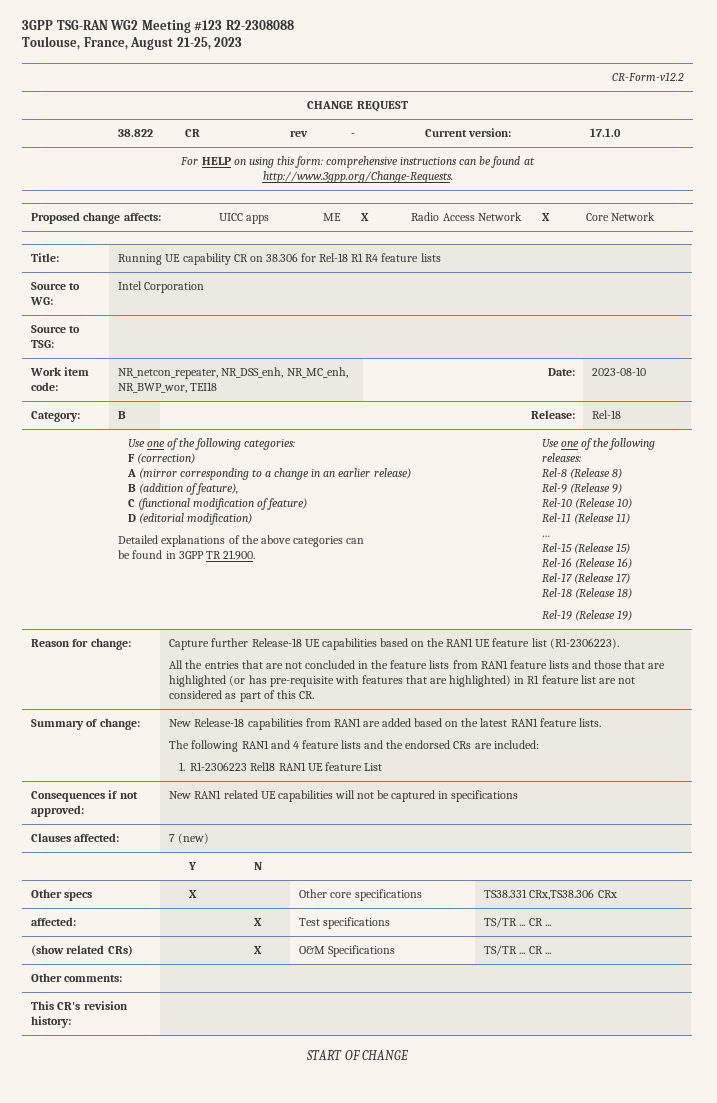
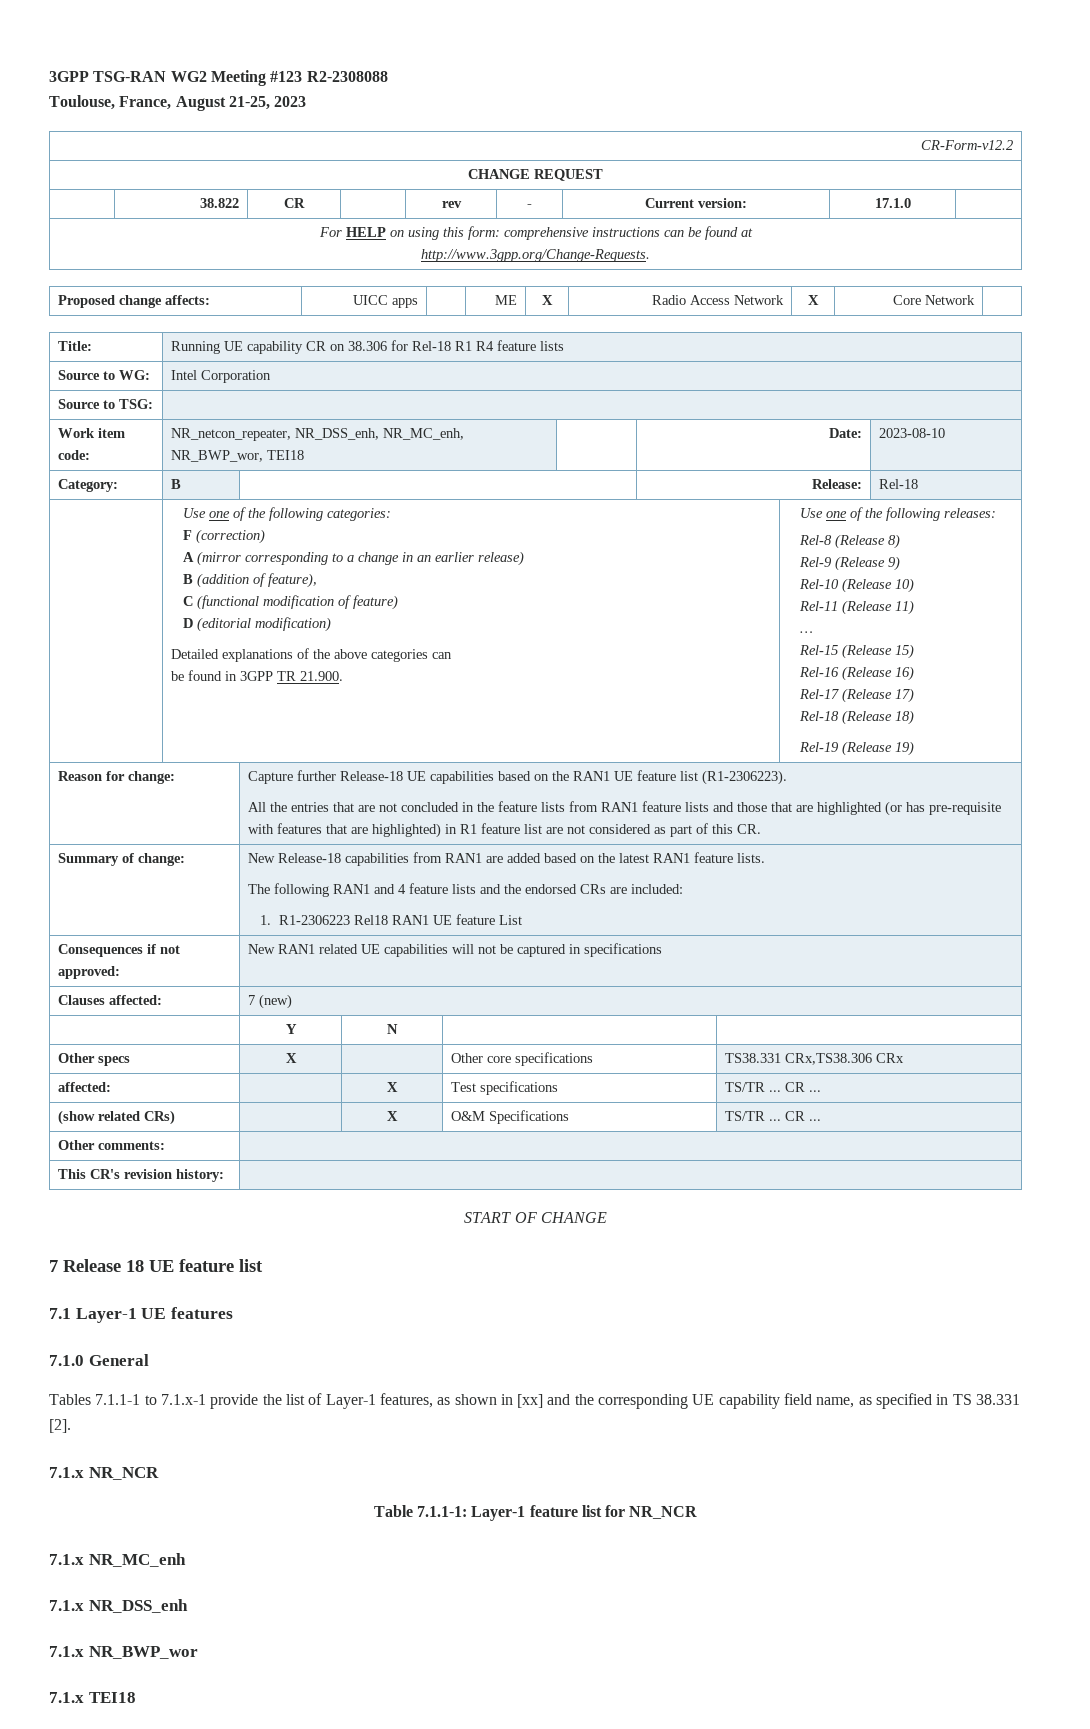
+ 7 Release 18 UE feature list
+ 7.1 Layer-1 UE features
+ 7.1.0 General
+ Tables 7.1.1-1 to 7.1.x-1 provide the list of Layer-1 features, as shown in [xx] and the corresponding UE capability field name, as specified in TS 38.331 [2].
+ 7.1.x NR_NCR
+ Table 7.1.1-1: Layer-1 feature list for NR_NCR
+ 7.1.x NR_MC_enh
+ 7.1.x NR_DSS_enh
+ 7.1.x NR_BWP_wor
+ 7.1.x TEI18

